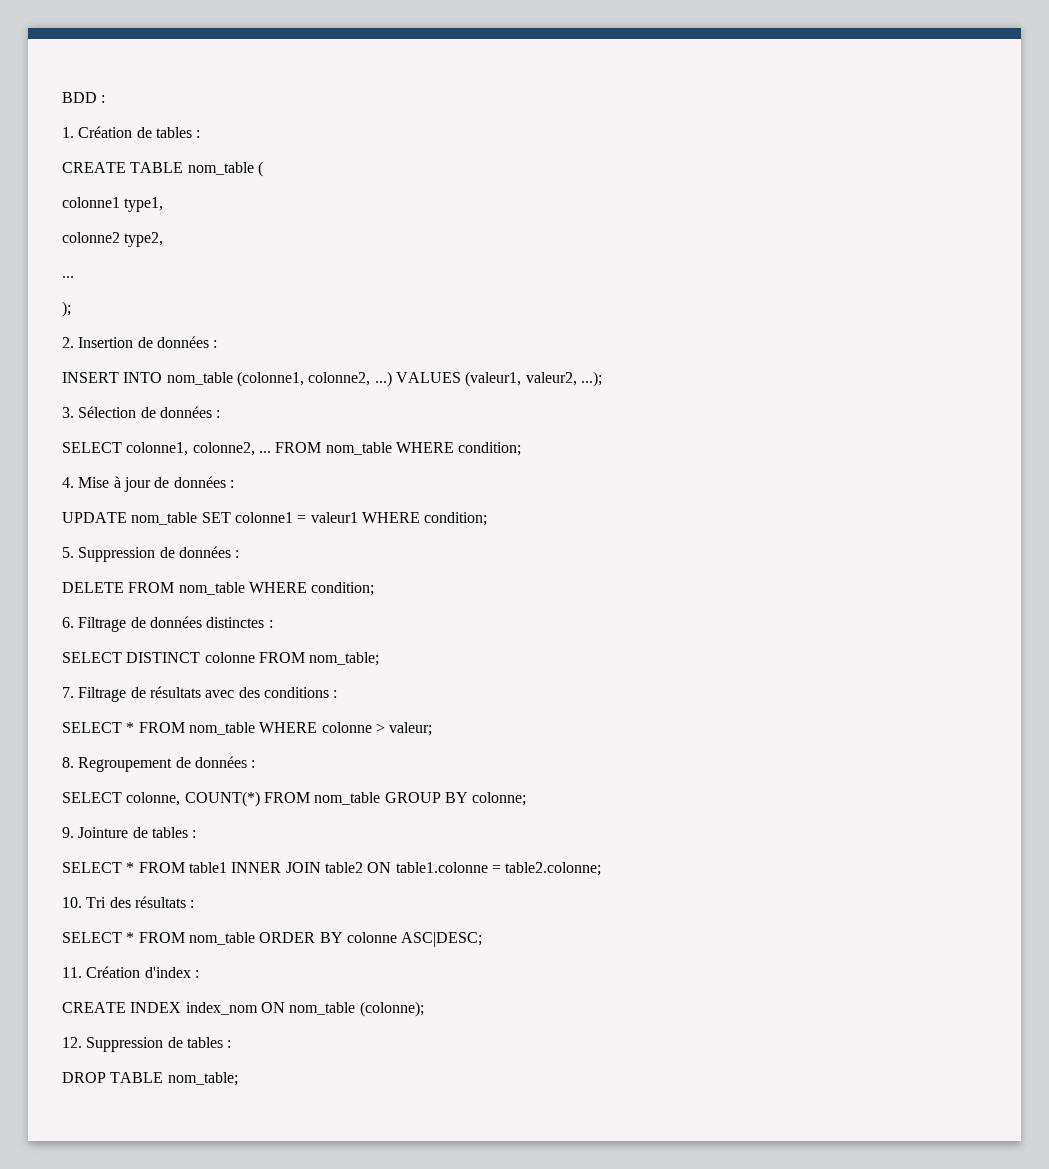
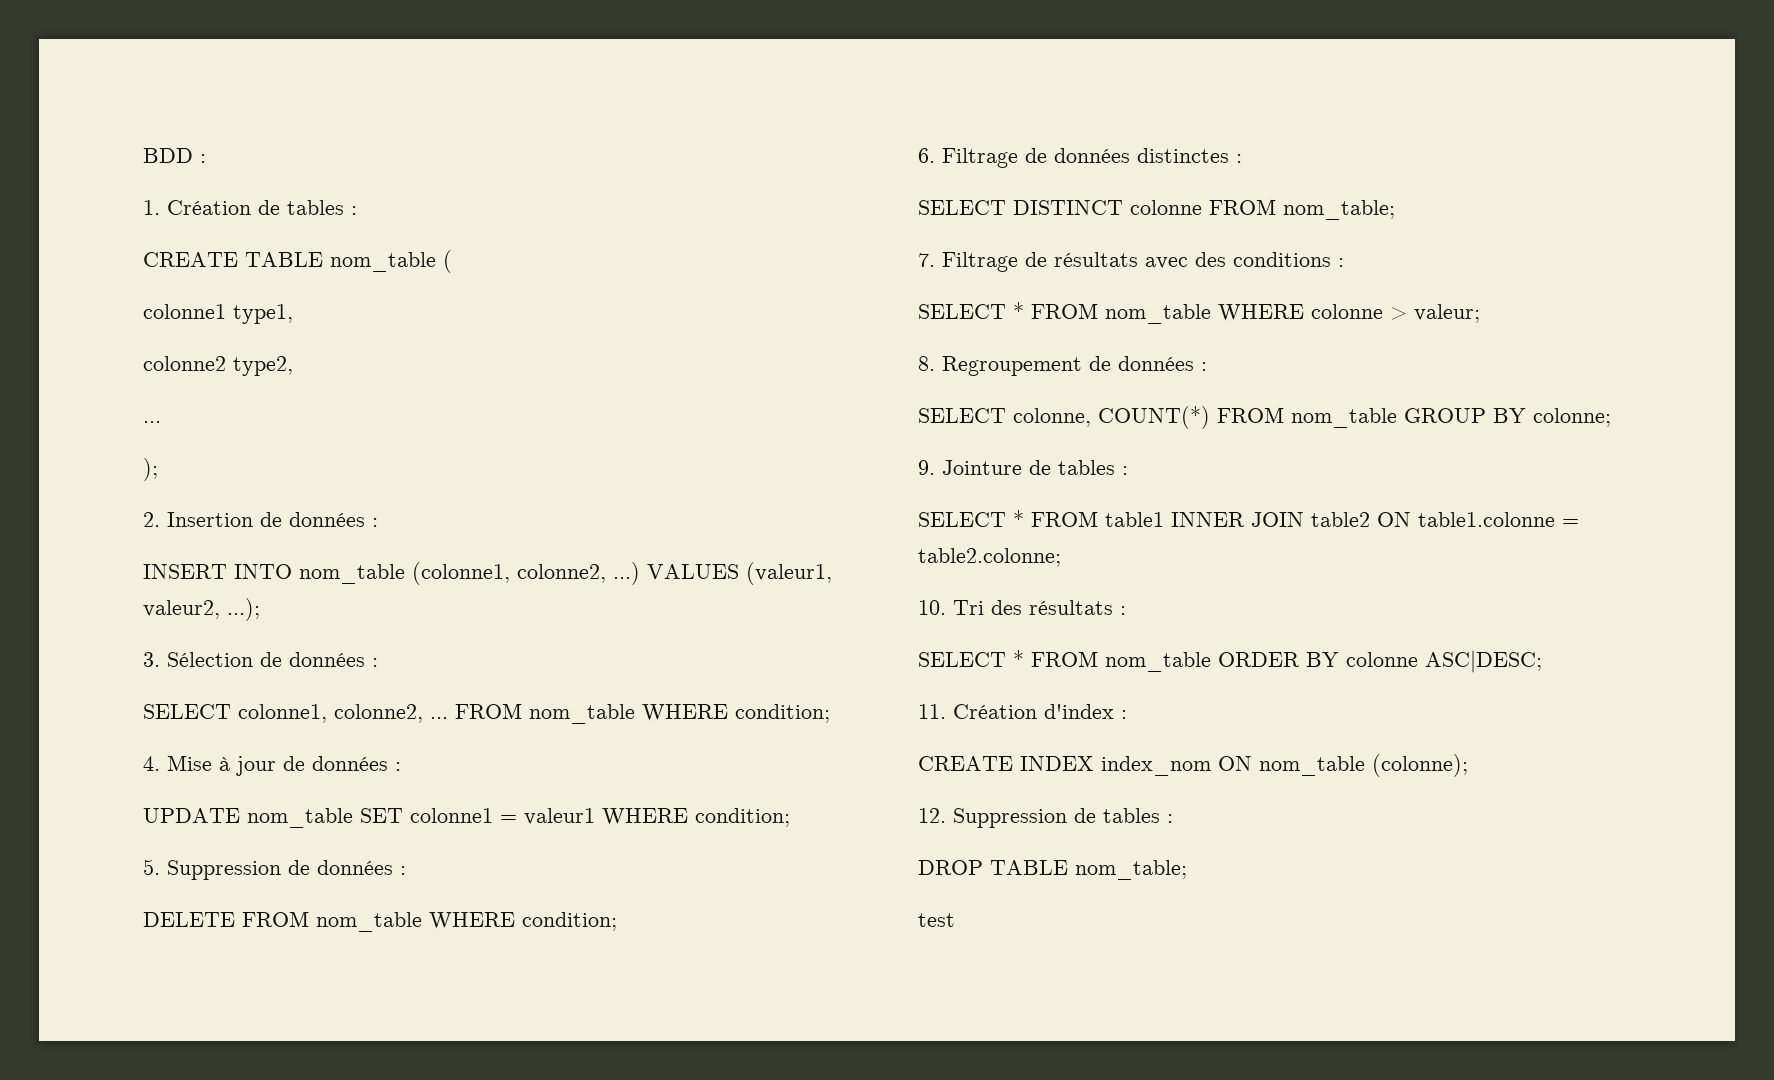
+ test

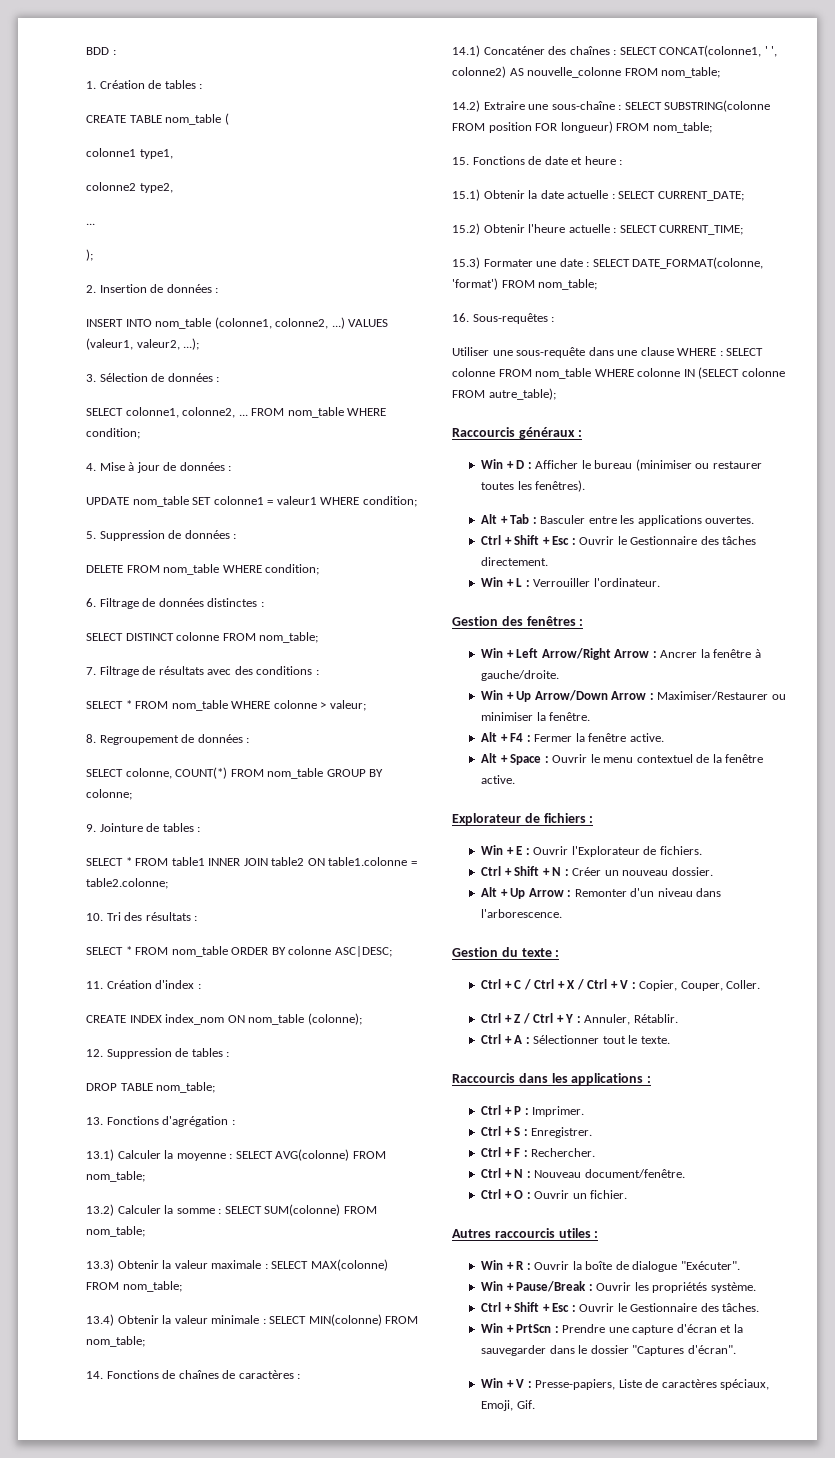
- test
+ 13. Fonctions d'agrégation :
+ 13.1) Calculer la moyenne : SELECT AVG(colonne) FROM nom_table;
+ 13.2) Calculer la somme : SELECT SUM(colonne) FROM nom_table;
+ 13.3) Obtenir la valeur maximale : SELECT MAX(colonne) FROM nom_table;
+ 13.4) Obtenir la valeur minimale : SELECT MIN(colonne) FROM nom_table;
+ 14. Fonctions de chaînes de caractères :
+ 14.1) Concaténer des chaînes : SELECT CONCAT(colonne1, ' ', colonne2) AS nouvelle_colonne FROM nom_table;
+ 14.2) Extraire une sous-chaîne : SELECT SUBSTRING(colonne FROM position FOR longueur) FROM nom_table;
+ 15. Fonctions de date et heure :
+ 15.1) Obtenir la date actuelle : SELECT CURRENT_DATE;
+ 15.2) Obtenir l'heure actuelle : SELECT CURRENT_TIME;
+ 15.3) Formater une date : SELECT DATE_FORMAT(colonne, 'format') FROM nom_table;
+ 16. Sous-requêtes :
+ Utiliser une sous-requête dans une clause WHERE : SELECT colonne FROM nom_table WHERE colonne IN (SELECT colonne FROM autre_table);
+ Raccourcis généraux :
+ Win + D : Afficher le bureau (minimiser ou restaurer toutes les fenêtres).
+ Alt + Tab : Basculer entre les applications ouvertes.
+ Ctrl + Shift + Esc : Ouvrir le Gestionnaire des tâches directement.
+ Win + L : Verrouiller l'ordinateur.
+ Gestion des fenêtres :
+ Win + Left Arrow/Right Arrow : Ancrer la fenêtre à gauche/droite.
+ Win + Up Arrow/Down Arrow : Maximiser/Restaurer ou minimiser la fenêtre.
+ Alt + F4 : Fermer la fenêtre active.
+ Alt + Space : Ouvrir le menu contextuel de la fenêtre active.
+ Explorateur de fichiers :
+ Win + E : Ouvrir l'Explorateur de fichiers.
+ Ctrl + Shift + N : Créer un nouveau dossier.
+ Alt + Up Arrow : Remonter d'un niveau dans l'arborescence.
+ Gestion du texte :
+ Ctrl + C / Ctrl + X / Ctrl + V : Copier, Couper, Coller.
+ Ctrl + Z / Ctrl + Y : Annuler, Rétablir.
+ Ctrl + A : Sélectionner tout le texte.
+ Raccourcis dans les applications :
+ Ctrl + P : Imprimer.
+ Ctrl + S : Enregistrer.
+ Ctrl + F : Rechercher.
+ Ctrl + N : Nouveau document/fenêtre.
+ Ctrl + O : Ouvrir un fichier.
+ Autres raccourcis utiles :
+ Win + R : Ouvrir la boîte de dialogue "Exécuter".
+ Win + Pause/Break : Ouvrir les propriétés système.
+ Ctrl + Shift + Esc : Ouvrir le Gestionnaire des tâches.
+ Win + PrtScn : Prendre une capture d'écran et la sauvegarder dans le dossier "Captures d'écran".
+ Win + V : Presse-papiers, Liste de caractères spéciaux, Emoji, Gif.

